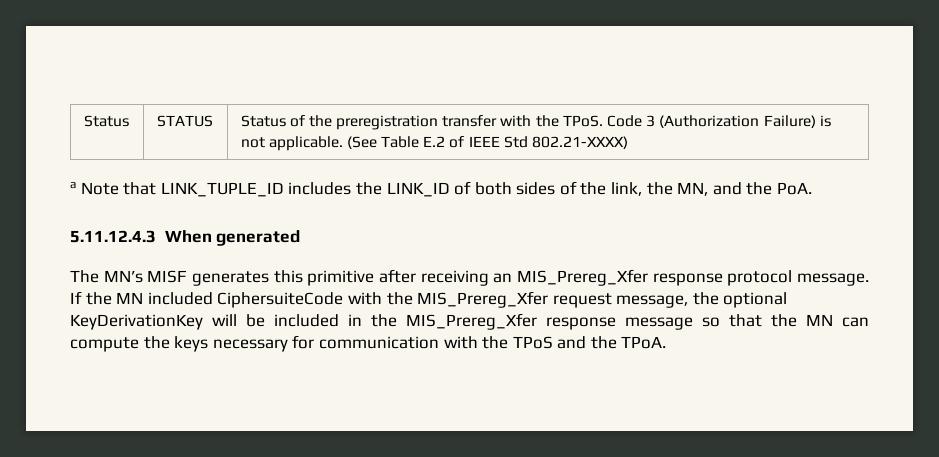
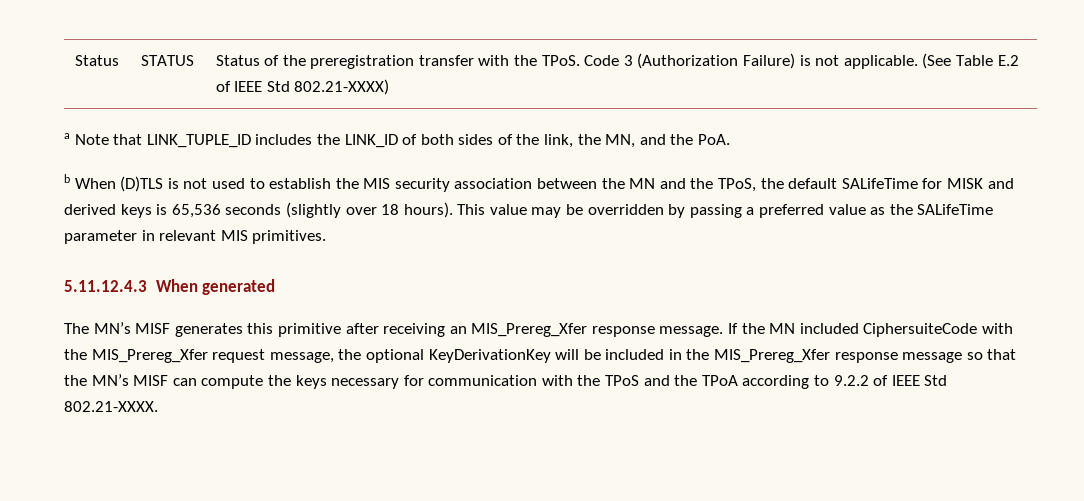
+ b When (D)TLS is not used to establish the MIS security association between the MN and the TPoS, the default SALifeTime for MISK and derived keys is 65,536 seconds (slightly over 18 hours). This value may be overridden by passing a preferred value as the SALifeTime parameter in relevant MIS primitives.
- The MN’s MISF generates this primitive after receiving an MIS_Prereg_Xfer response protocol message.
+ The MN’s MISF generates this primitive after receiving an MIS_Prereg_Xfer response message.
- If the MN included CiphersuiteCode with the MIS_Prereg_Xfer request message, the optional KeyDerivationKey will be included in the MIS_Prereg_Xfer response message so that the MN can compute the keys necessary for communication with the TPoS and the TPoA.
+ If the MN included CiphersuiteCode with the MIS_Prereg_Xfer request message, the optional KeyDerivationKey will be included in the MIS_Prereg_Xfer response message so that the MN’s MISF can compute the keys necessary for communication with the TPoS and the TPoA according to 9.2.2 of IEEE Std 802.21-XXXX.

